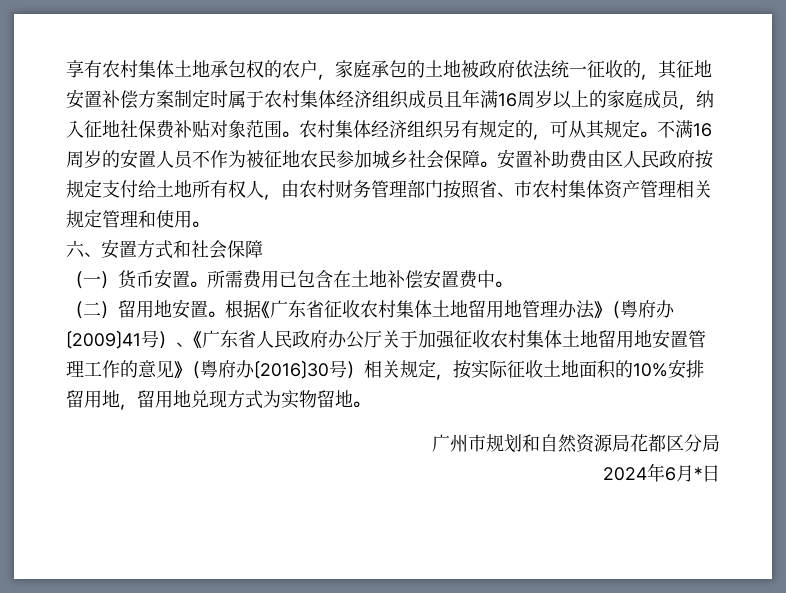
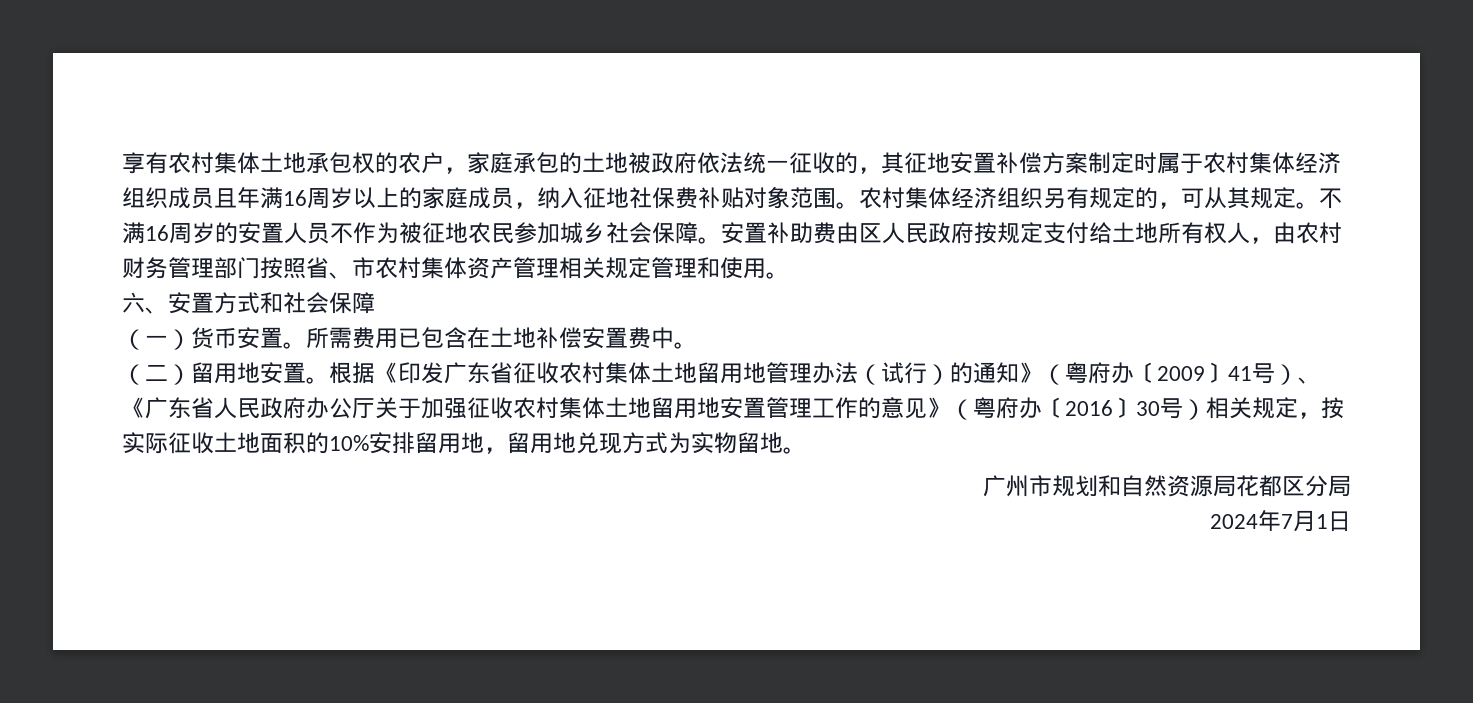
- 根据《广东省征收农村集体土地留用地管理办法》（粤府办〔2009〕41号）、《广东省人民政府办公厅关于加强征收农村集体土地留用地安置管理工作的意见》（粤府办〔2016〕30号）相关规定，按实际征收土地面积的10%安排留用地，留用地兑现方式为实物留地。
+ 根据《印发广东省征收农村集体土地留用地管理办法（试行）的通知》（粤府办〔2009〕41号）、《广东省人民政府办公厅关于加强征收农村集体土地留用地安置管理工作的意见》（粤府办〔2016〕30号）相关规定，按实际征收土地面积的10%安排留用地，留用地兑现方式为实物留地。
- 2024年6月*日
+ 2024年7月1日

